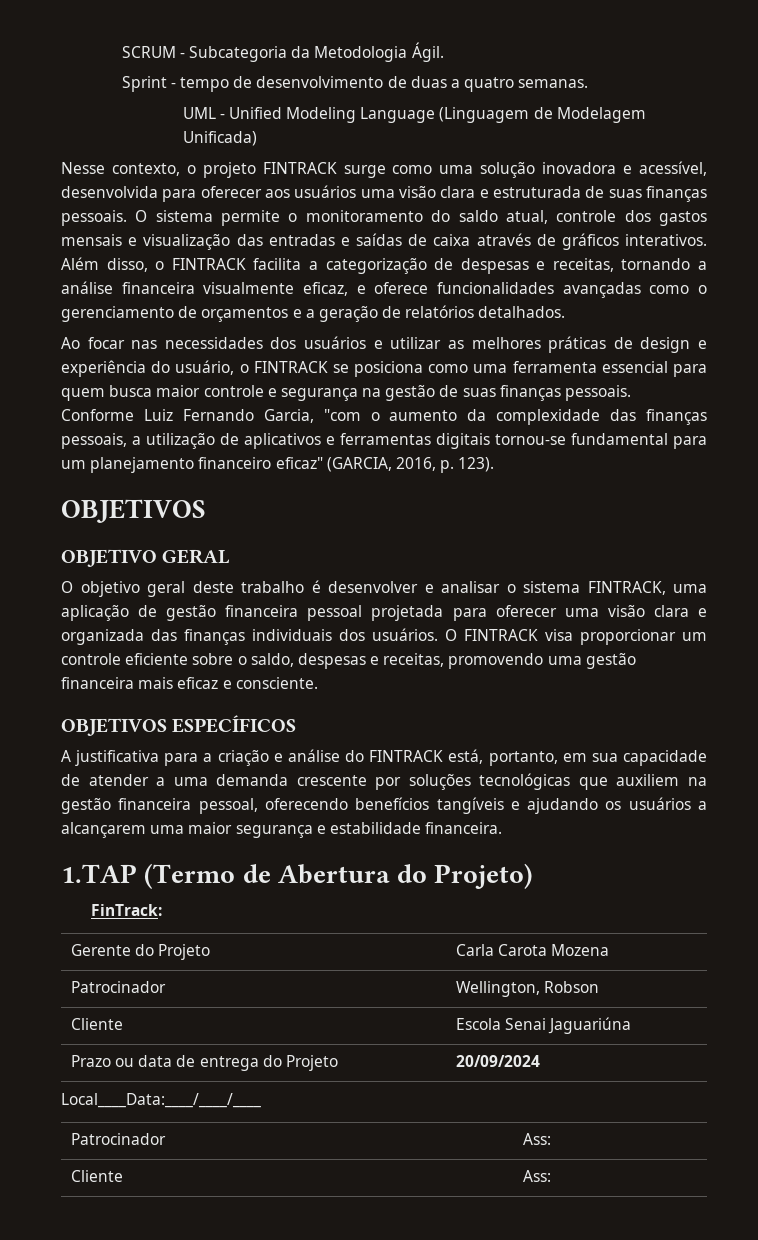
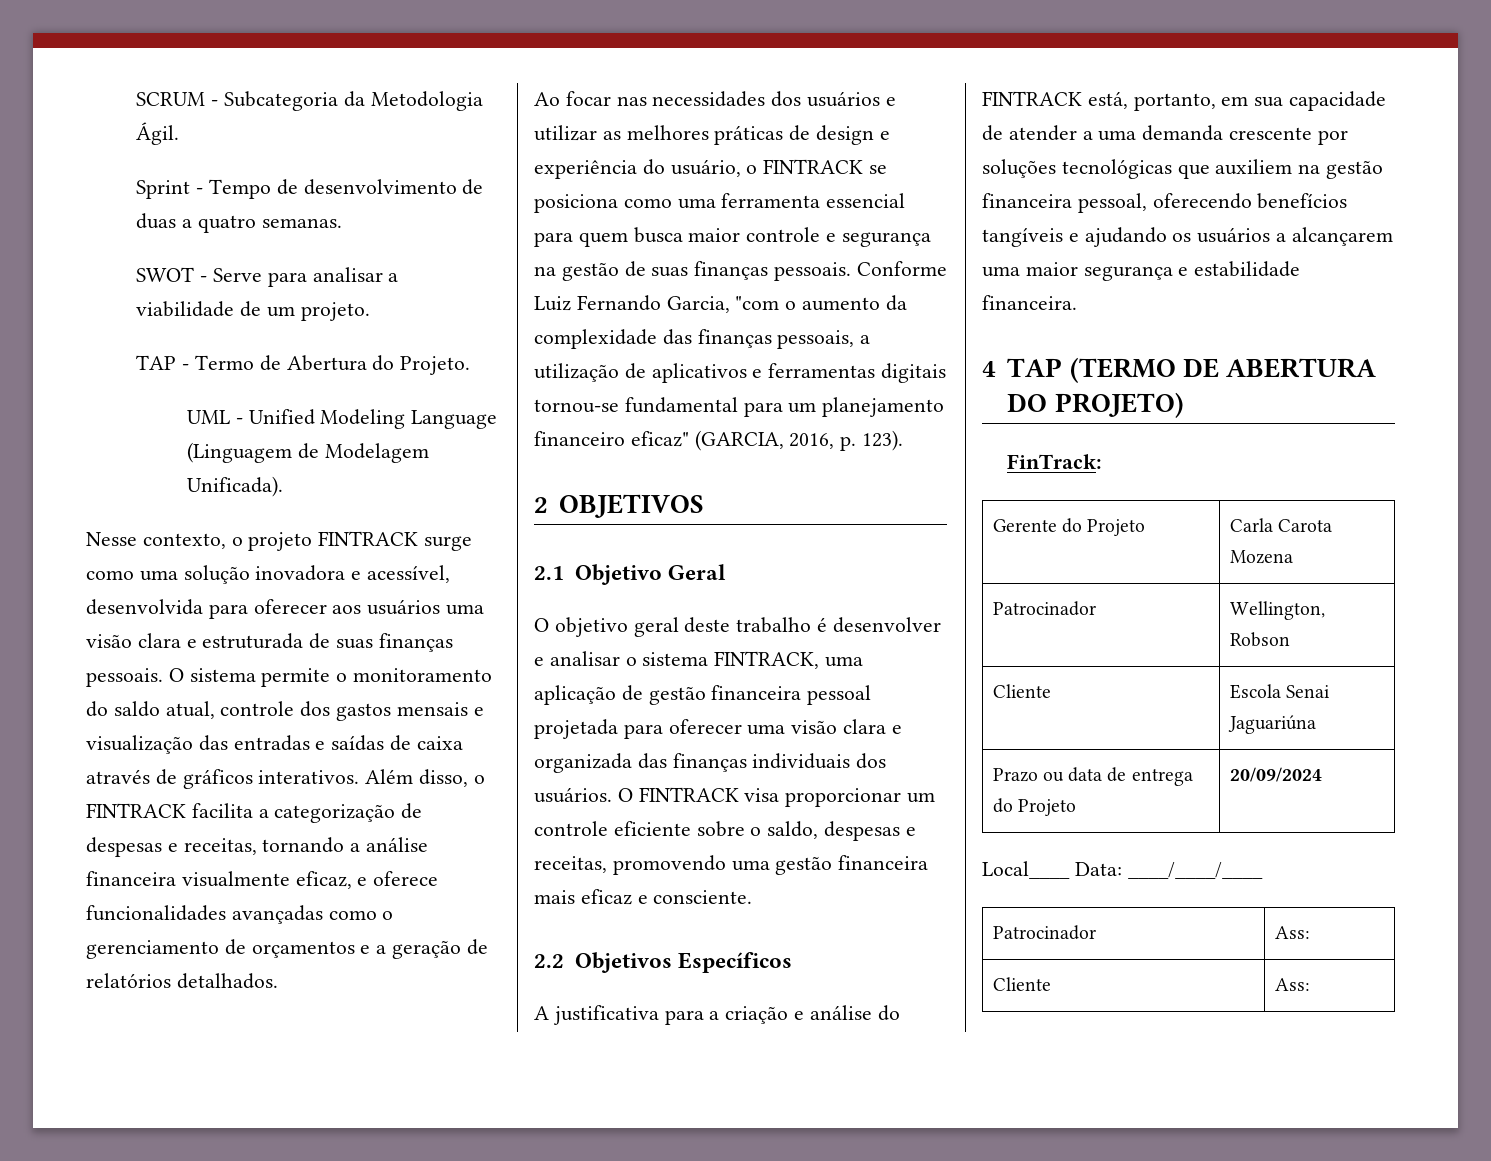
- Sprint - tempo de desenvolvimento de duas a quatro semanas.
+ Sprint - Tempo de desenvolvimento de duas a quatro semanas.
+ SWOT - Serve para analisar a viabilidade de um projeto.
+ TAP - Termo de Abertura do Projeto.
- UML - Unified Modeling Language (Linguagem de Modelagem Unificada)
+ UML - Unified Modeling Language (Linguagem de Modelagem Unificada).
  Conforme Luiz Fernando Garcia, "com o aumento da complexidade das finanças pessoais, a utilização de aplicativos e ferramentas digitais tornou-se fundamental para um planejamento financeiro eficaz" (GARCIA, 2016, p. 123).
- OBJETIVOS
+ 2 OBJETIVOS
- OBJETIVO GERAL
+ 2.1 Objetivo Geral
- OBJETIVOS ESPECÍFICOS
+ 2.2 Objetivos Específicos
- 1.TAP (Termo de Abertura do Projeto)
+ 4 TAP (TERMO DE ABERTURA DO PROJETO)
- Local____Data:____/____/____
+ Local____ Data: ____/____/____

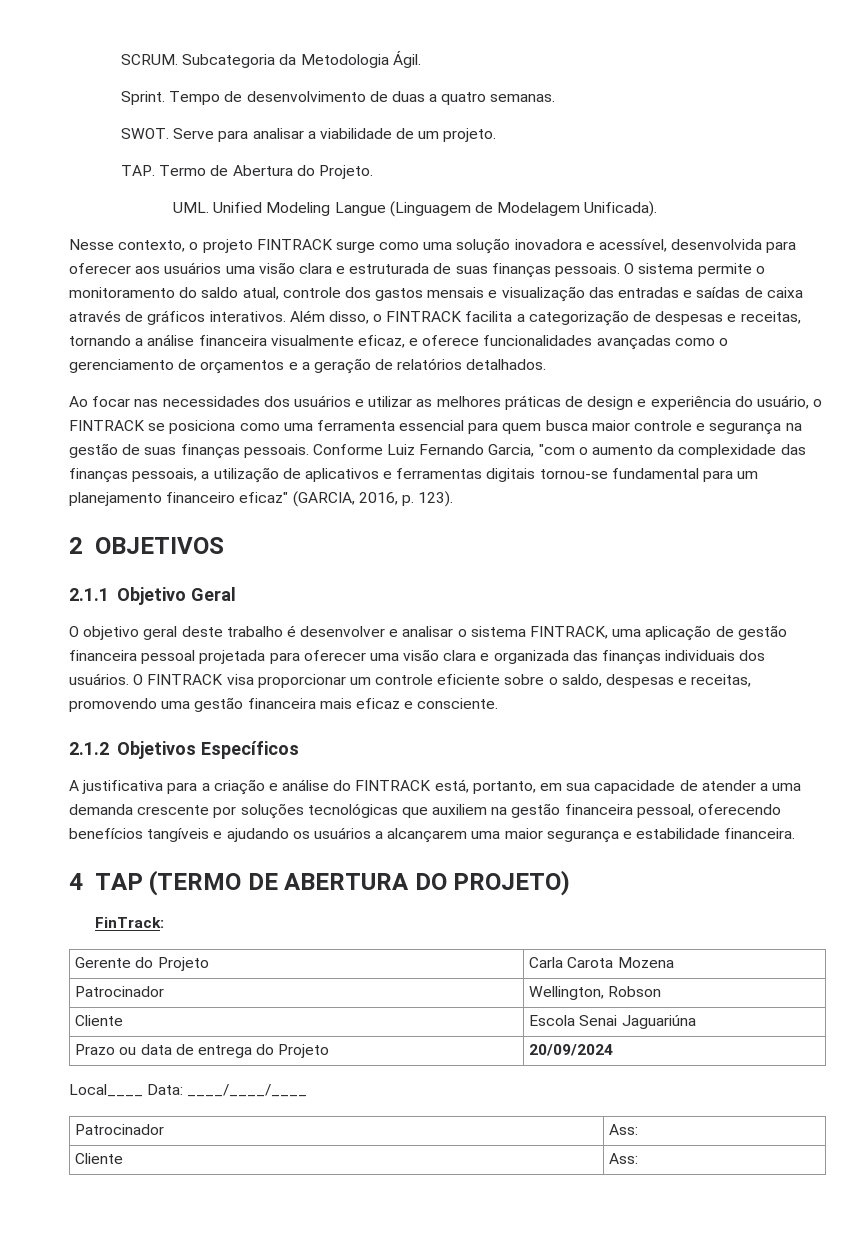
- SCRUM - Subcategoria da Metodologia Ágil.
+ SCRUM. Subcategoria da Metodologia Ágil.
- Sprint - Tempo de desenvolvimento de duas a quatro semanas.
+ Sprint. Tempo de desenvolvimento de duas a quatro semanas.
- SWOT - Serve para analisar a viabilidade de um projeto.
+ SWOT. Serve para analisar a viabilidade de um projeto.
- TAP - Termo de Abertura do Projeto.
+ TAP. Termo de Abertura do Projeto.
- UML - Unified Modeling Language (Linguagem de Modelagem Unificada).
+ UML. Unified Modeling Langue (Linguagem de Modelagem Unificada).
- 2.1 Objetivo Geral
+ 2.1.1 Objetivo Geral
- 2.2 Objetivos Específicos
+ 2.1.2 Objetivos Específicos

